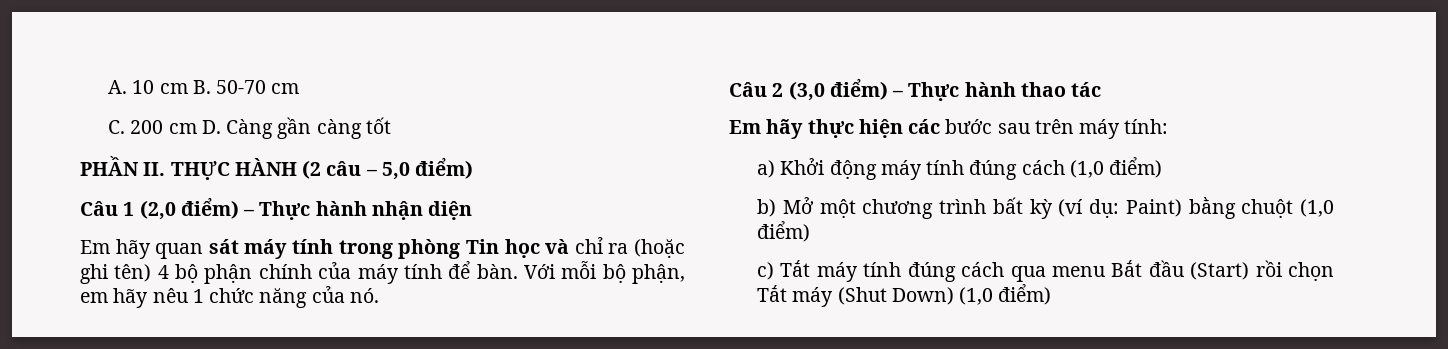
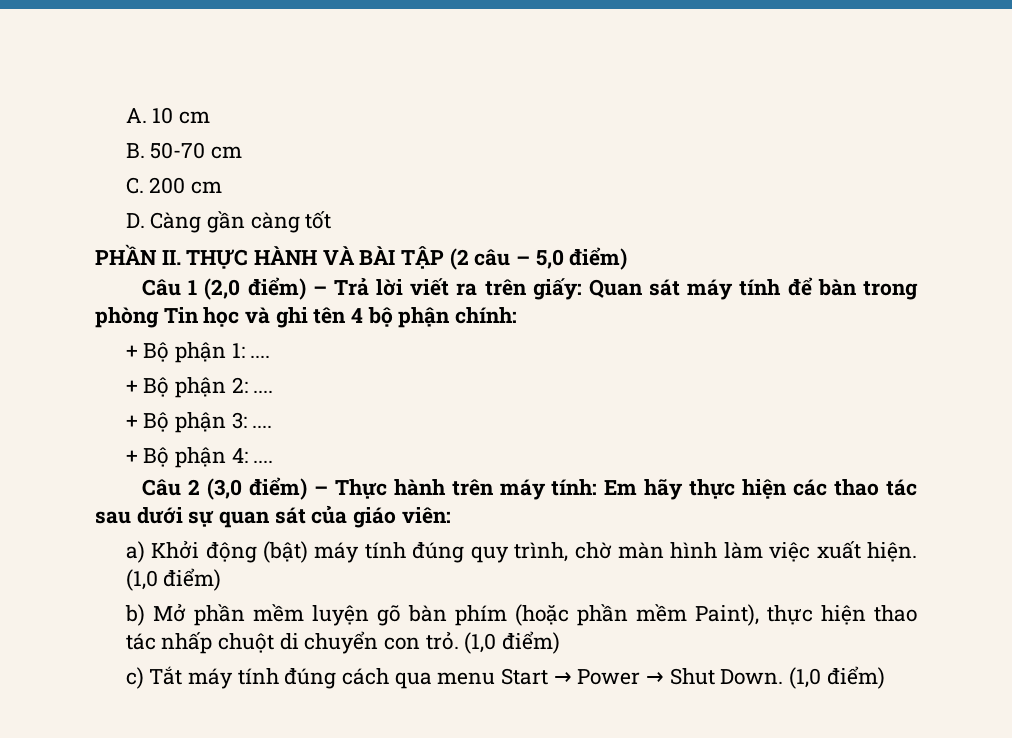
- A. 10 cm B. 50-70 cm
+ A. 10 cm
+ B. 50-70 cm
- C. 200 cm D. Càng gần càng tốt
+ C. 200 cm
+ D. Càng gần càng tốt
- PHẦN II. THỰC HÀNH (2 câu – 5,0 điểm)
+ PHẦN II. THỰC HÀNH VÀ BÀI TẬP (2 câu – 5,0 điểm)
- Câu 1 (2,0 điểm) – Thực hành nhận diện
- Em hãy quan sát máy tính trong phòng Tin học và chỉ ra (hoặc ghi tên) 4 bộ phận chính của máy tính để bàn. Với mỗi bộ phận, em hãy nêu 1 chức năng của nó.
+ Câu 1 (2,0 điểm) – Trả lời viết ra trên giấy: Quan sát máy tính để bàn trong phòng Tin học và ghi tên 4 bộ phận chính:
+ + Bộ phận 1: ....
+ + Bộ phận 2: ....
+ + Bộ phận 3: ....
+ + Bộ phận 4: ....
- Câu 2 (3,0 điểm) – Thực hành thao tác
- Em hãy thực hiện các bước sau trên máy tính:
+ Câu 2 (3,0 điểm) – Thực hành trên máy tính: Em hãy thực hiện các thao tác sau dưới sự quan sát của giáo viên:
- a) Khởi động máy tính đúng cách (1,0 điểm)
- b) Mở một chương trình bất kỳ (ví dụ: Paint) bằng chuột (1,0 điểm)
+ a) Khởi động (bật) máy tính đúng quy trình, chờ màn hình làm việc xuất hiện. (1,0 điểm)
+ b) Mở phần mềm luyện gõ bàn phím (hoặc phần mềm Paint), thực hiện thao tác nhấp chuột di chuyển con trỏ. (1,0 điểm)
- c) Tắt máy tính đúng cách qua menu Bắt đầu (Start) rồi chọn Tắt máy (Shut Down) (1,0 điểm)
+ c) Tắt máy tính đúng cách qua menu Start → Power → Shut Down. (1,0 điểm)

